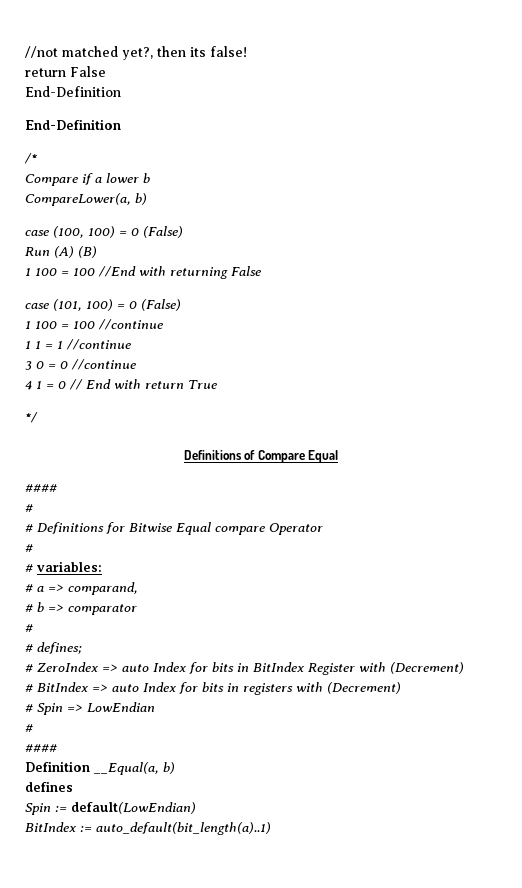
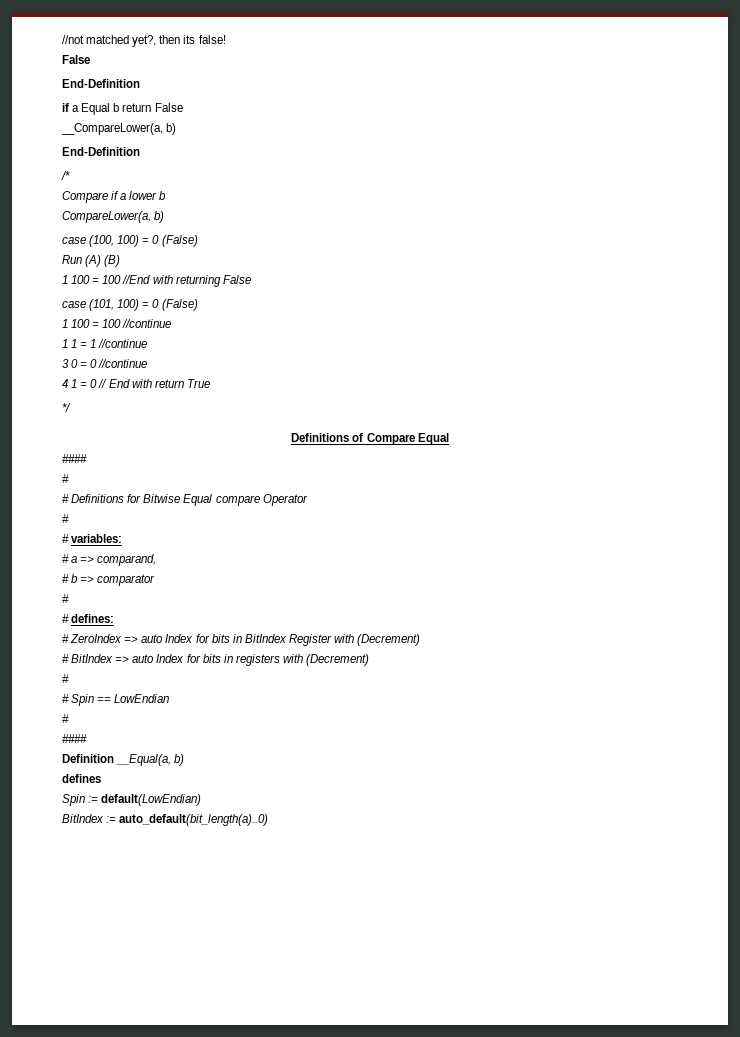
  //not matched yet?, then its false!
- return False
+ False
  End-Definition
+ if a Equal b return False
+ __CompareLower(a, b)
- # defines;
+ # defines:
  # BitIndex => auto Index for bits in registers with (Decrement)
- # Spin => LowEndian
+ #
+ # Spin == LowEndian
- BitIndex := auto_default(bit_length(a)..1)
+ BitIndex := auto_default(bit_length(a)..0)

